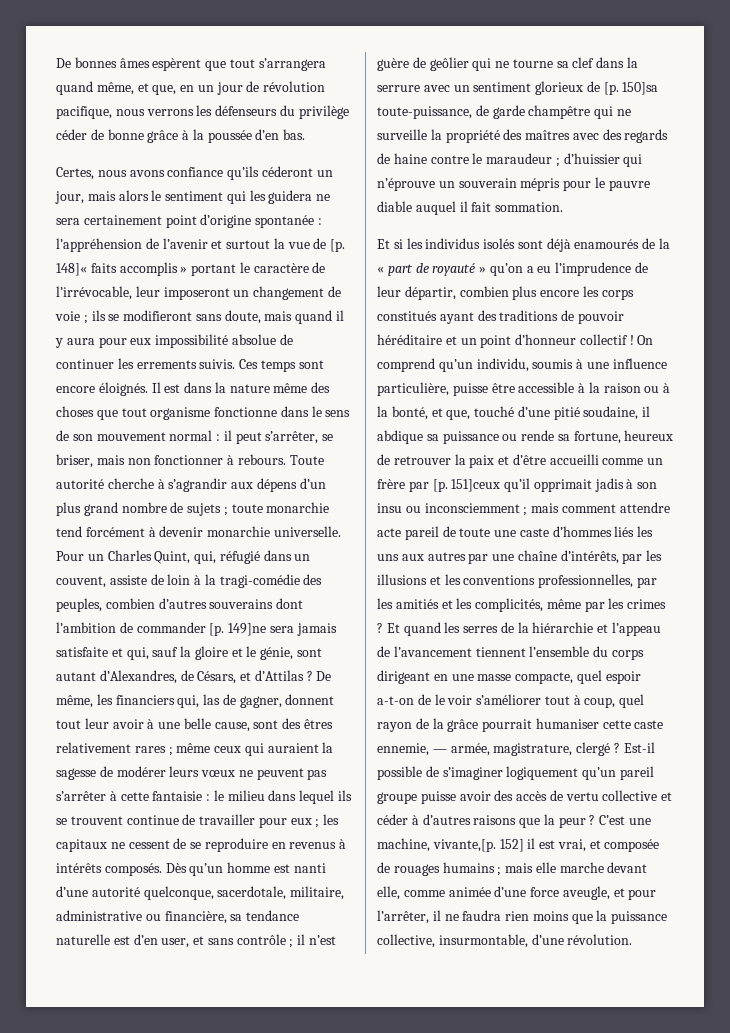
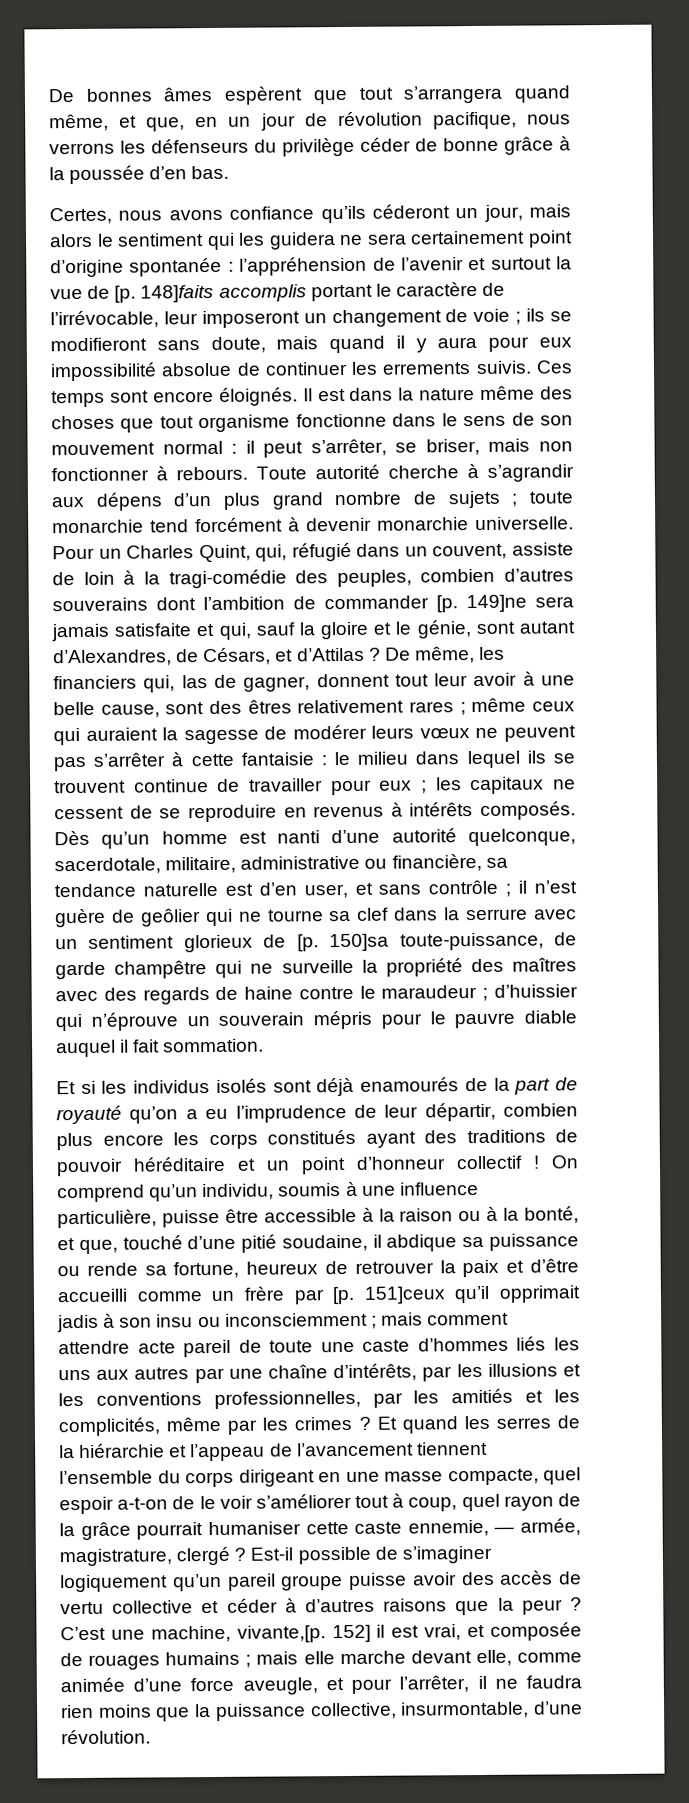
- l’appréhension de l’avenir et surtout la vue de [p. 148]« faits accomplis » portant le caractère de l’irrévocable, leur imposeront un changement de voie ;
+ l’appréhension de l’avenir et surtout la vue de [p. 148]faits accomplis portant le caractère de l’irrévocable, leur imposeront un changement de voie ;
- Et si les individus isolés sont déjà enamourés de la « part de royauté » qu’on a eu l’imprudence de leur départir, combien plus encore les corps constitués ayant des traditions de pouvoir héréditaire et un point d’honneur collectif !
+ Et si les individus isolés sont déjà enamourés de la part de royauté qu’on a eu l’imprudence de leur départir, combien plus encore les corps constitués ayant des traditions de pouvoir héréditaire et un point d’honneur collectif !

